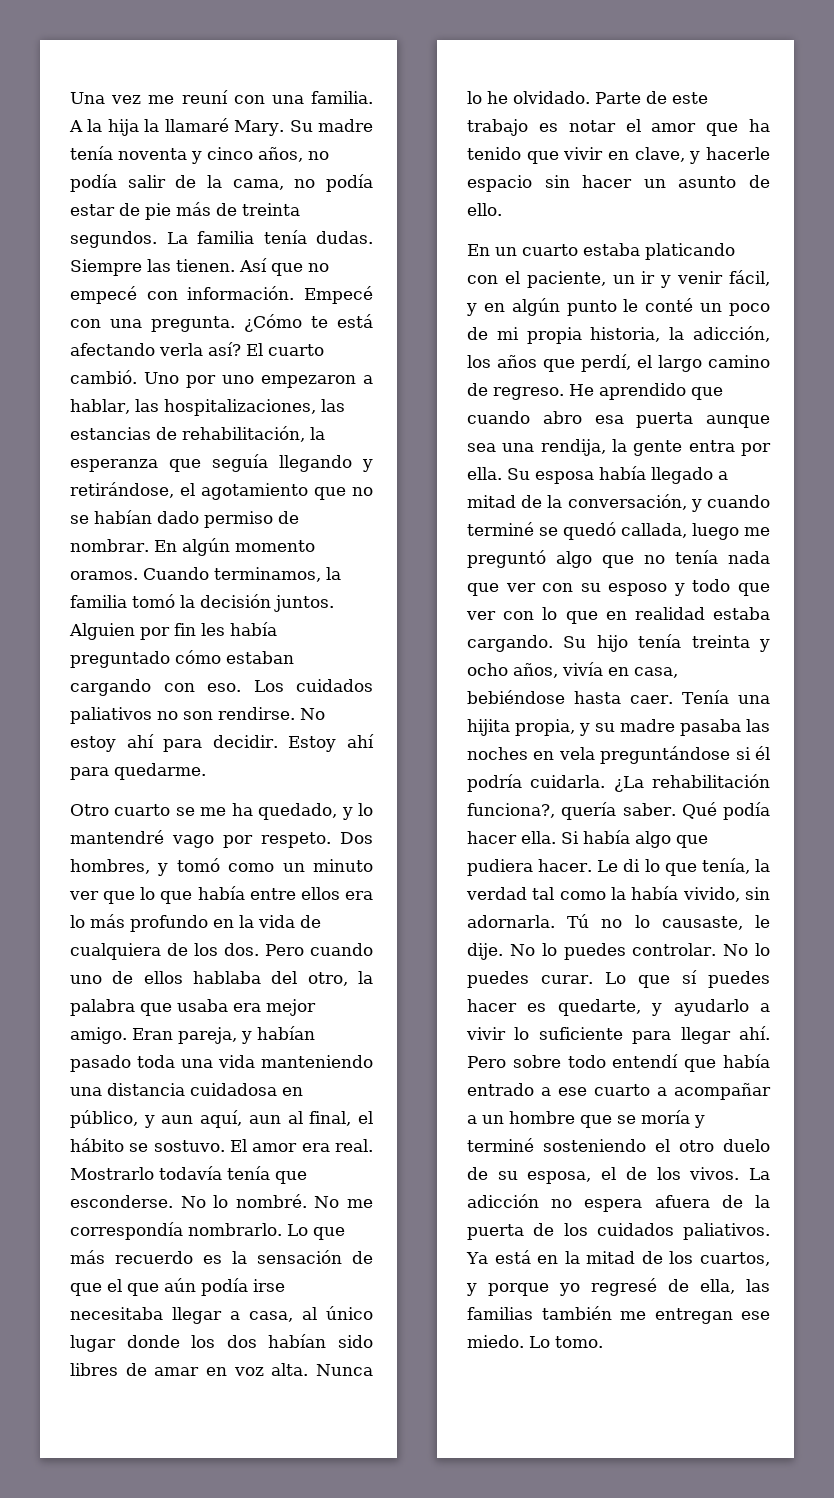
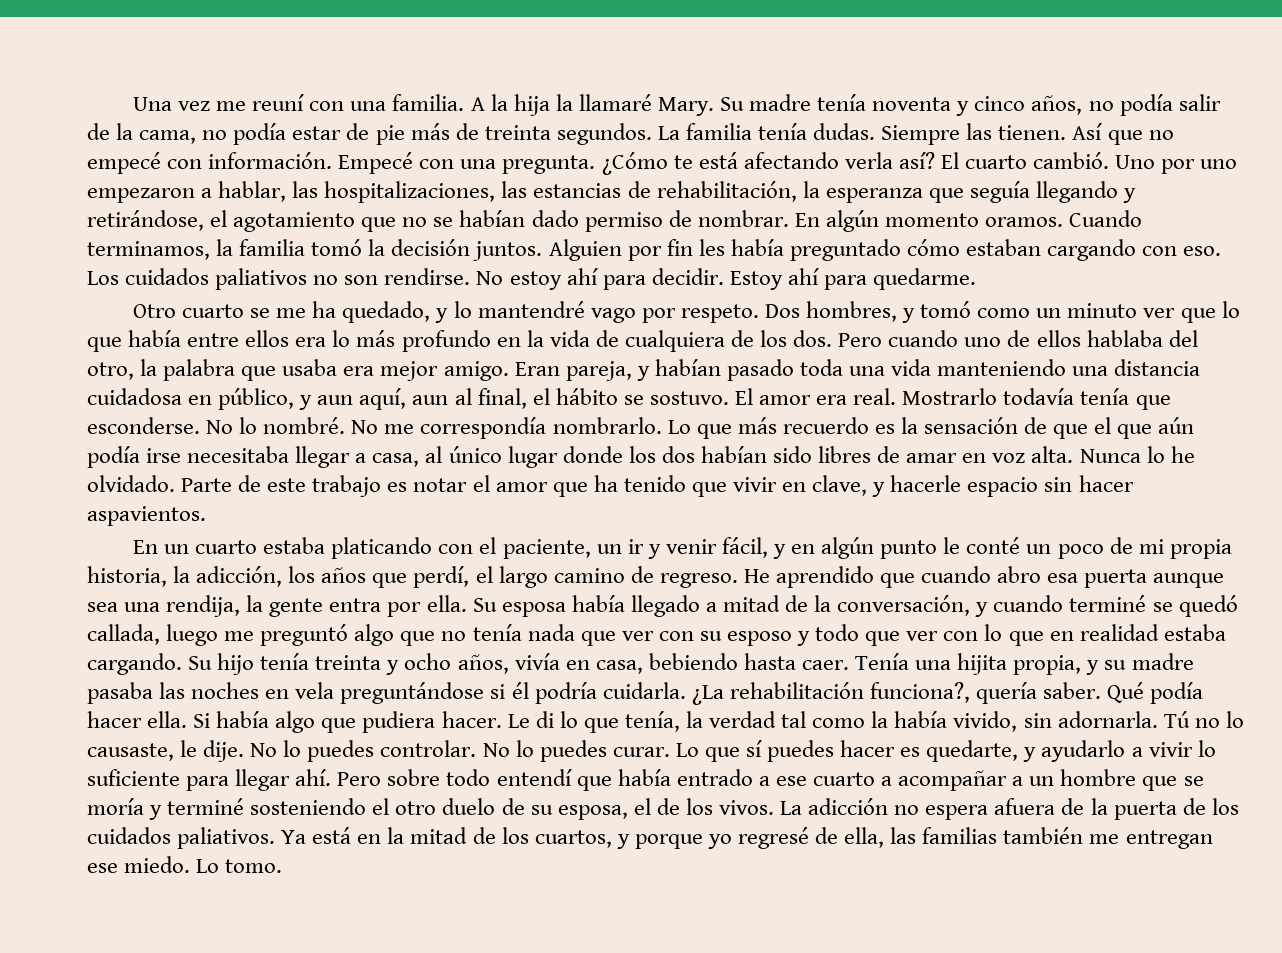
- Parte de este trabajo es notar el amor que ha tenido que vivir en clave, y hacerle espacio sin hacer un asunto de ello.
+ Parte de este trabajo es notar el amor que ha tenido que vivir en clave, y hacerle espacio sin hacer aspavientos.
- Su hijo tenía treinta y ocho años, vivía en casa, bebiéndose hasta caer.
+ Su hijo tenía treinta y ocho años, vivía en casa, bebiendo hasta caer.

